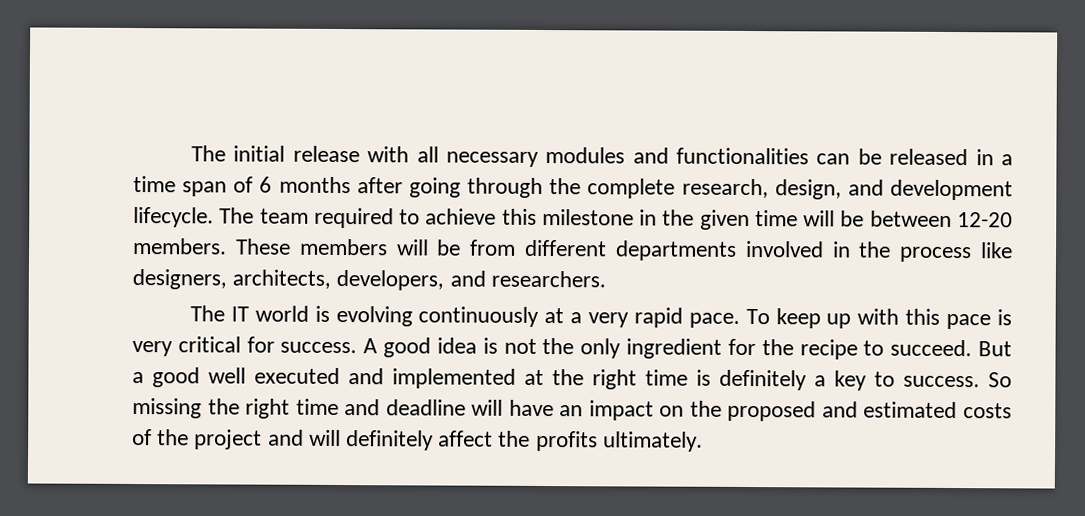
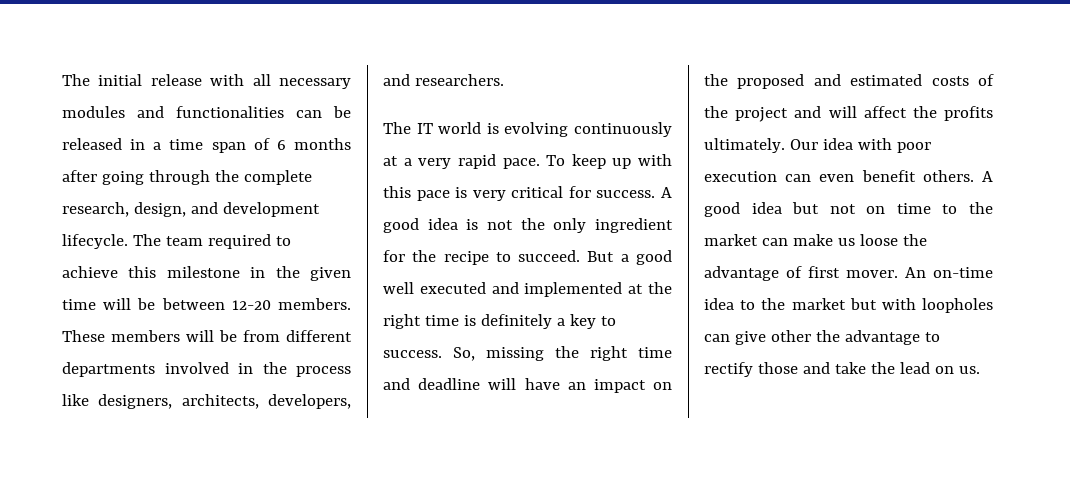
- So missing the right time and deadline will have an impact on the proposed and estimated costs of the project and will definitely affect the profits ultimately.
+ So, missing the right time and deadline will have an impact on the proposed and estimated costs of the project and will affect the profits ultimately.
+ Our idea with poor execution can even benefit others. A good idea but not on time to the market can make us loose the advantage of first mover. An on-time idea to the market but with loopholes can give other the advantage to rectify those and take the lead on us.

